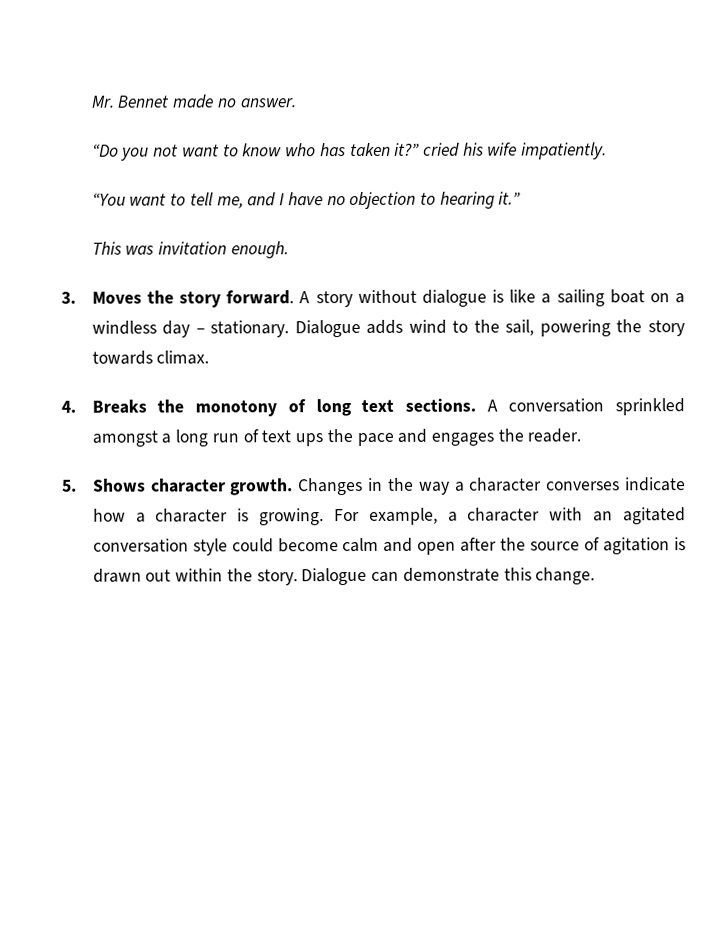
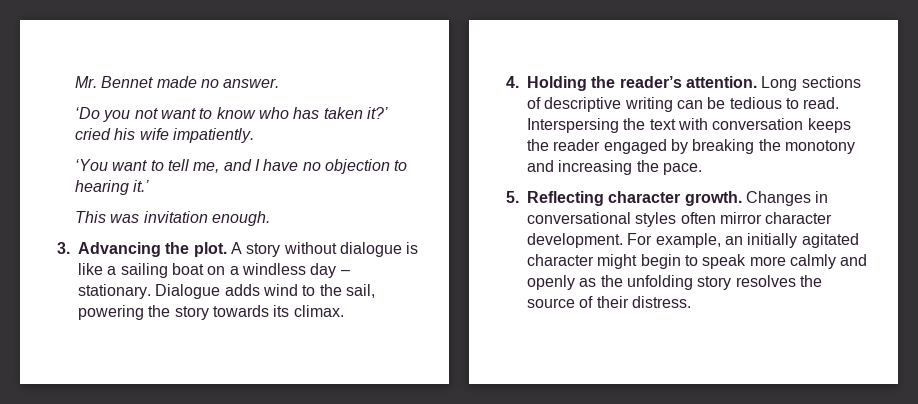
- “Do you not want to know who has taken it?” cried his wife impatiently.
+ ‘Do you not want to know who has taken it?’ cried his wife impatiently.
- “You want to tell me, and I have no objection to hearing it.”
+ ‘You want to tell me, and I have no objection to hearing it.’
- 3. Moves the story forward.
+ 3. Advancing the plot.
- Dialogue adds wind to the sail, powering the story towards climax.
+ Dialogue adds wind to the sail, powering the story towards its climax.
- 4. Breaks the monotony of long text sections. A conversation sprinkled amongst a long run of text ups the pace and engages the reader.
+ 4. Holding the reader’s attention. Long sections of descriptive writing can be tedious to read. Interspersing the text with conversation keeps the reader engaged by breaking the monotony and increasing the pace.
- 5. Shows character growth.
+ 5. Reflecting character growth.
- Changes in the way a character converses indicate how a character is growing. For example, a character with an agitated conversation style could become calm and open after the source of agitation is drawn out within the story. Dialogue can demonstrate this change.
+ Changes in conversational styles often mirror character development. For example, an initially agitated character might begin to speak more calmly and openly as the unfolding story resolves the source of their distress.

